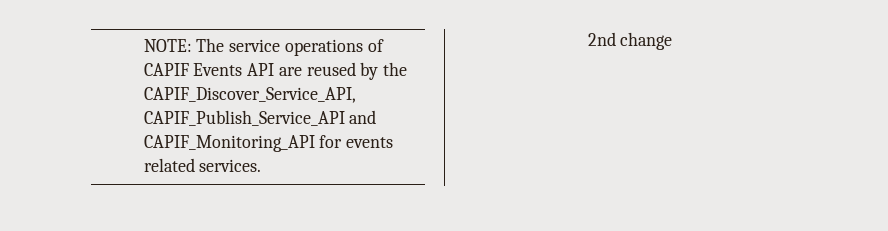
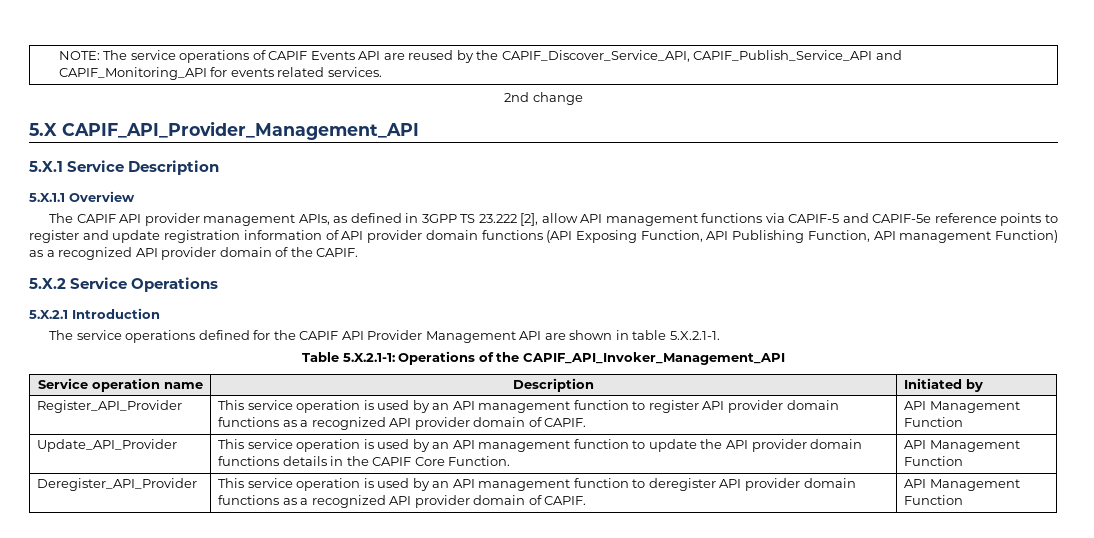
+ 5.X CAPIF_API_Provider_Management_API
+ 5.X.1 Service Description
+ 5.X.1.1 Overview
+ The CAPIF API provider management APIs, as defined in 3GPP TS 23.222 [2], allow API management functions via CAPIF-5 and CAPIF-5e reference points to register and update registration information of API provider domain functions (API Exposing Function, API Publishing Function, API management Function) as a recognized API provider domain of the CAPIF.
+ 5.X.2 Service Operations
+ 5.X.2.1 Introduction
+ The service operations defined for the CAPIF API Provider Management API are shown in table 5.X.2.1-1.
+ Table 5.X.2.1-1: Operations of the CAPIF_API_Invoker_Management_API
+ Service operation name | Description | Initiated by
+ Register_API_Provider | This service operation is used by an API management function to register API provider domain functions as a recognized API provider domain of CAPIF. | API Management Function
+ Update_API_Provider | This service operation is used by an API management function to update the API provider domain functions details in the CAPIF Core Function. | API Management Function
+ Deregister_API_Provider | This service operation is used by an API management function to deregister API provider domain functions as a recognized API provider domain of CAPIF. | API Management Function

